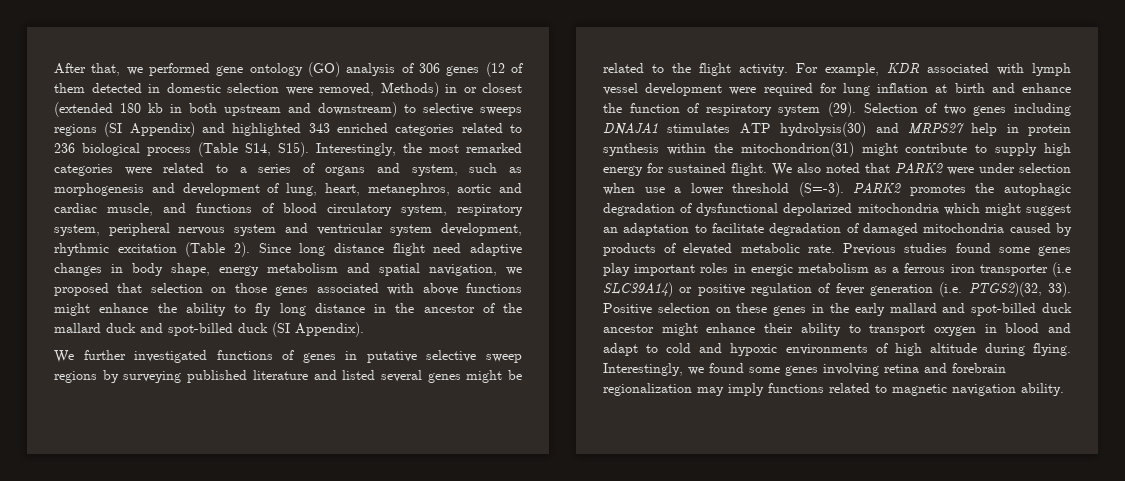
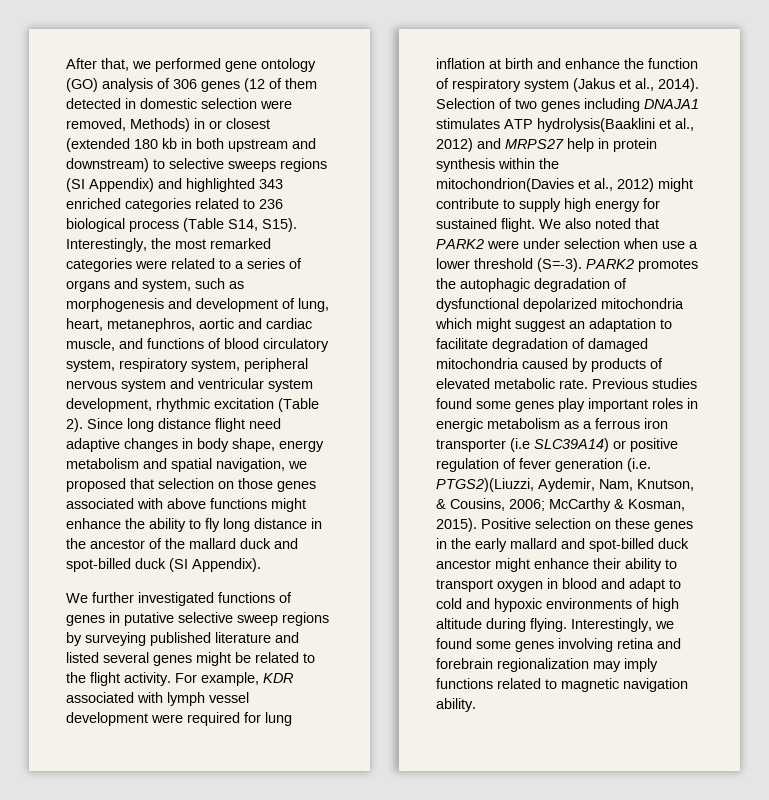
- For example, KDR associated with lymph vessel development were required for lung inflation at birth and enhance the function of respiratory system (29).
+ For example, KDR associated with lymph vessel development were required for lung inflation at birth and enhance the function of respiratory system (Jakus et al., 2014).
- Selection of two genes including DNAJA1 stimulates ATP hydrolysis(30) and MRPS27 help in protein synthesis within the mitochondrion(31) might contribute to supply high energy for sustained flight.
+ Selection of two genes including DNAJA1 stimulates ATP hydrolysis(Baaklini et al., 2012) and MRPS27 help in protein synthesis within the mitochondrion(Davies et al., 2012) might contribute to supply high energy for sustained flight.
- Previous studies found some genes play important roles in energic metabolism as a ferrous iron transporter (i.e SLC39A14) or positive regulation of fever generation (i.e. PTGS2)(32, 33).
+ Previous studies found some genes play important roles in energic metabolism as a ferrous iron transporter (i.e SLC39A14) or positive regulation of fever generation (i.e. PTGS2)(Liuzzi, Aydemir, Nam, Knutson, & Cousins, 2006; McCarthy & Kosman, 2015).

